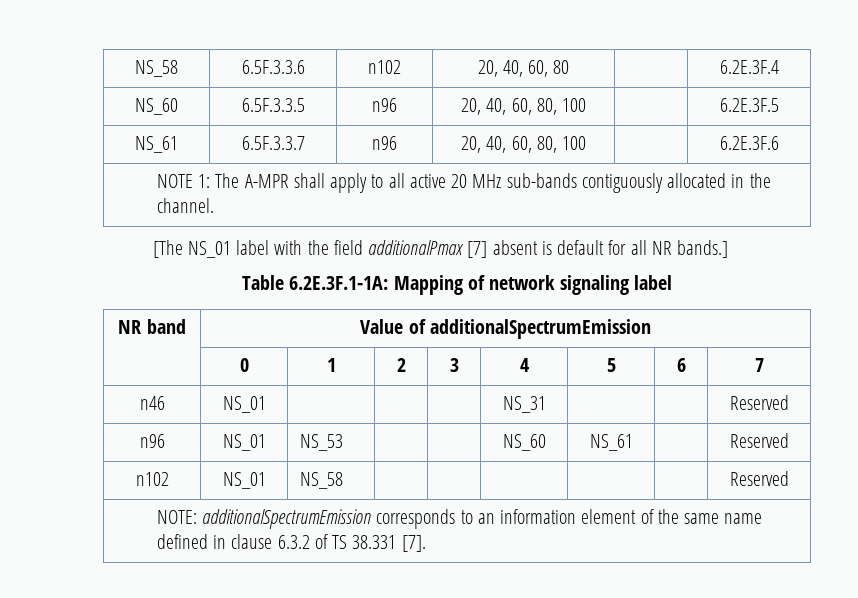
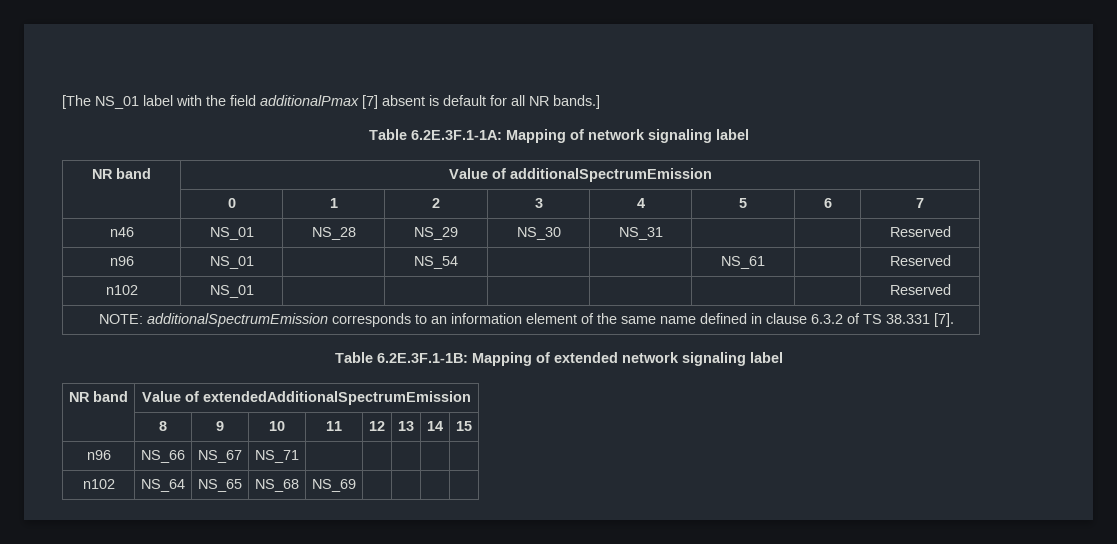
- NS_58 | 6.5F.3.3.6 | n102 | 20, 40, 60, 80 | | 6.2E.3F.4
- NS_60 | 6.5F.3.3.5 | n96 | 20, 40, 60, 80, 100 | | 6.2E.3F.5
- NS_61 | 6.5F.3.3.7 | n96 | 20, 40, 60, 80, 100 | | 6.2E.3F.6
- NOTE 1: The A-MPR shall apply to all active 20 MHz sub-bands contiguously allocated in the channel.
- n46 | NS_01 | | | | NS_31 | | | Reserved
+ n46 | NS_01 | NS_28 | NS_29 | NS_30 | NS_31 | | | Reserved
- n96 | NS_01 | NS_53 | | | NS_60 | NS_61 | | Reserved
+ n96 | NS_01 | | NS_54 | | | NS_61 | | Reserved
- n102 | NS_01 | NS_58 | | | | | | Reserved
+ n102 | NS_01 | | | | | | | Reserved
+ Table 6.2E.3F.1-1B: Mapping of extended network signaling label
+ NR band | Value of extendedAdditionalSpectrumEmission
+ | 8 | 9 | 10 | 11 | 12 | 13 | 14 | 15
+ n96 | NS_66 | NS_67 | NS_71 | | | | |
+ n102 | NS_64 | NS_65 | NS_68 | NS_69 | | | |

